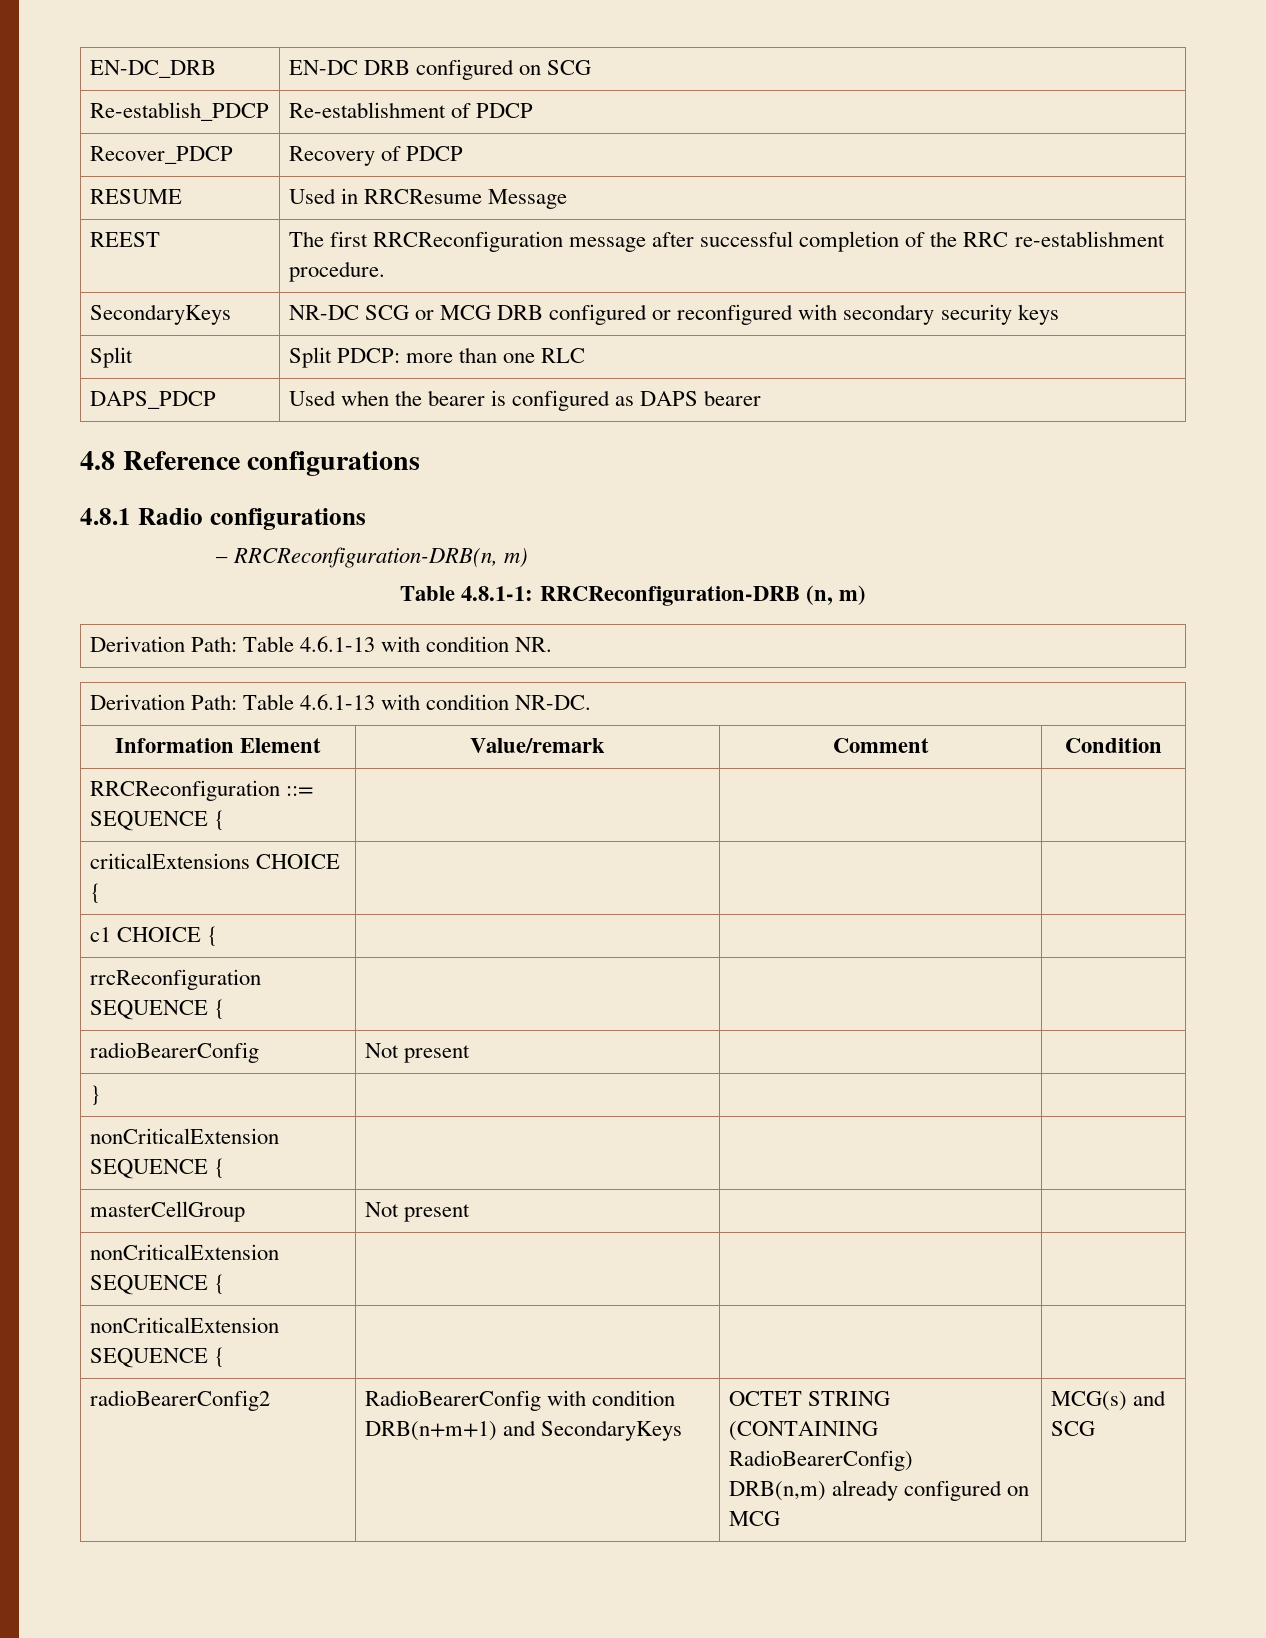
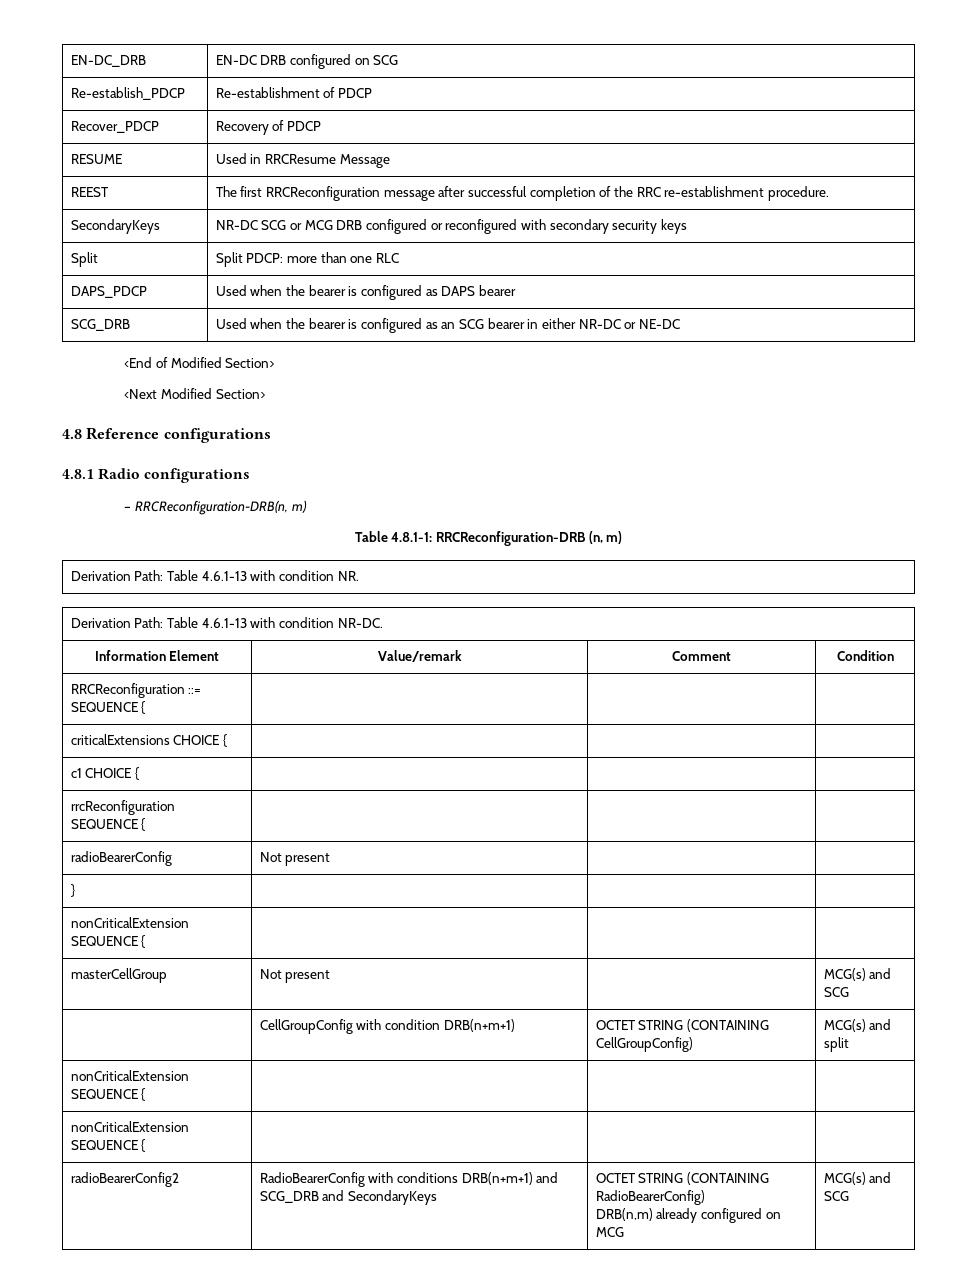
+ SCG_DRB | Used when the bearer is configured as an SCG bearer in either NR-DC or NE-DC
+ <End of Modified Section>
+ <Next Modified Section>
- masterCellGroup | Not present | |
+ masterCellGroup | Not present | | MCG(s) and SCG
+ | CellGroupConfig with condition DRB(n+m+1) | OCTET STRING (CONTAINING CellGroupConfig) | MCG(s) and split
- radioBearerConfig2 | RadioBearerConfig with condition DRB(n+m+1) and SecondaryKeys | OCTET STRING (CONTAINING RadioBearerConfig)
+ radioBearerConfig2 | RadioBearerConfig with conditions DRB(n+m+1) and SCG_DRB and SecondaryKeys | OCTET STRING (CONTAINING RadioBearerConfig)

